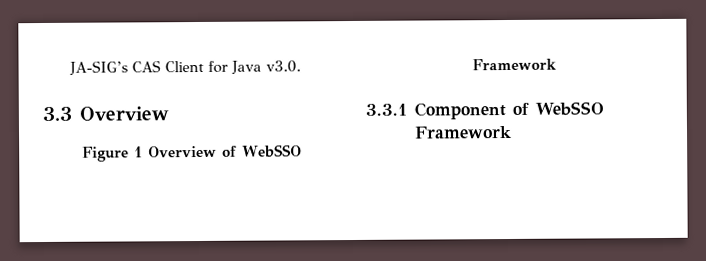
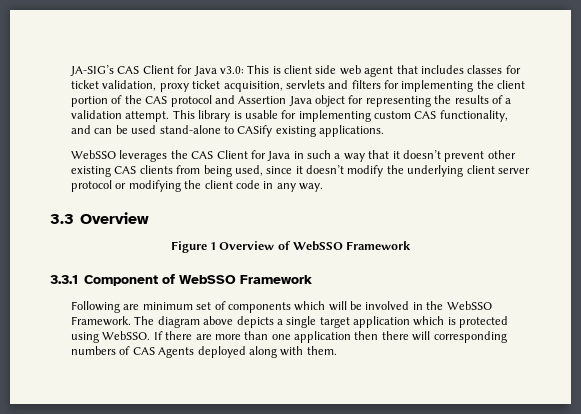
- JA-SIG’s CAS Client for Java v3.0.
+ JA-SIG’s CAS Client for Java v3.0: This is client side web agent that includes classes for ticket validation, proxy ticket acquisition, servlets and filters for implementing the client portion of the CAS protocol and Assertion Java object for representing the results of a validation attempt. This library is usable for implementing custom CAS functionality, and can be used stand-alone to CASify existing applications.
+ WebSSO leverages the CAS Client for Java in such a way that it doesn’t prevent other existing CAS clients from being used, since it doesn’t modify the underlying client server protocol or modifying the client code in any way.
+ Following are minimum set of components which will be involved in the WebSSO Framework. The diagram above depicts a single target application which is protected using WebSSO. If there are more than one application then there will corresponding numbers of CAS Agents deployed along with them.

